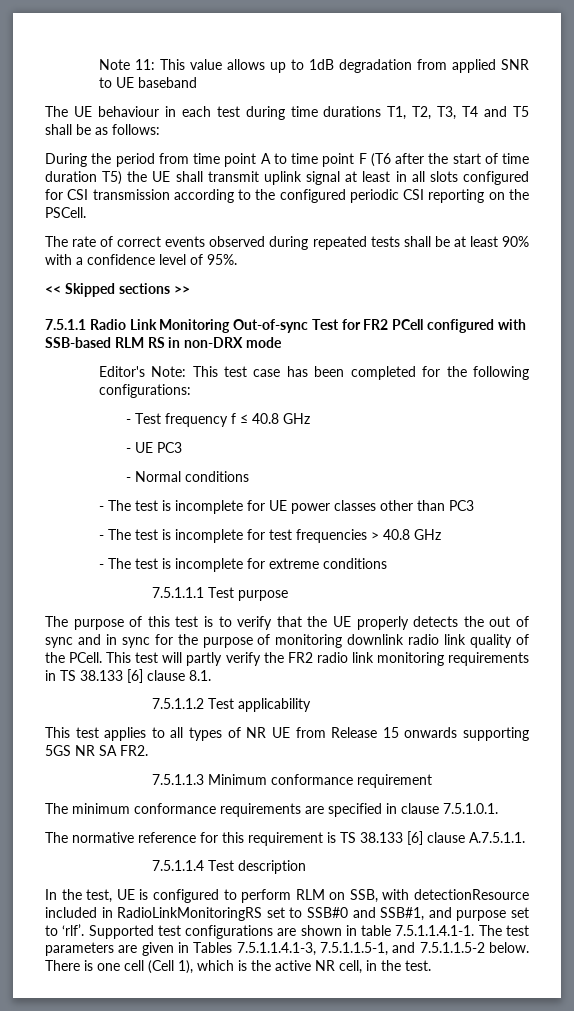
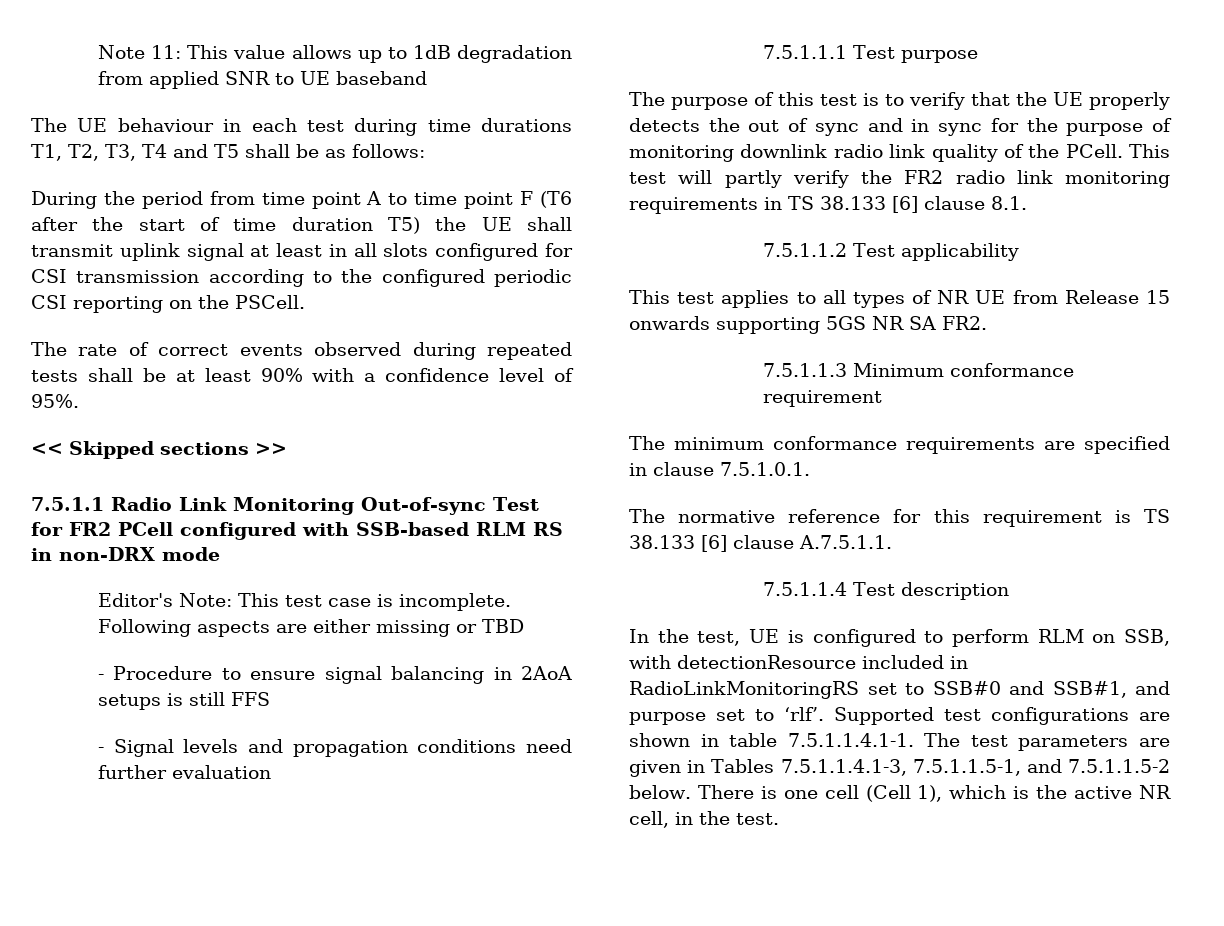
- Editor's Note: This test case has been completed for the following configurations:
- - Test frequency f ≤ 40.8 GHz
- - UE PC3
- - Normal conditions
- - The test is incomplete for UE power classes other than PC3
- - The test is incomplete for test frequencies > 40.8 GHz
- - The test is incomplete for extreme conditions
+ Editor's Note: This test case is incomplete. Following aspects are either missing or TBD
+ - Procedure to ensure signal balancing in 2AoA setups is still FFS
+ - Signal levels and propagation conditions need further evaluation

